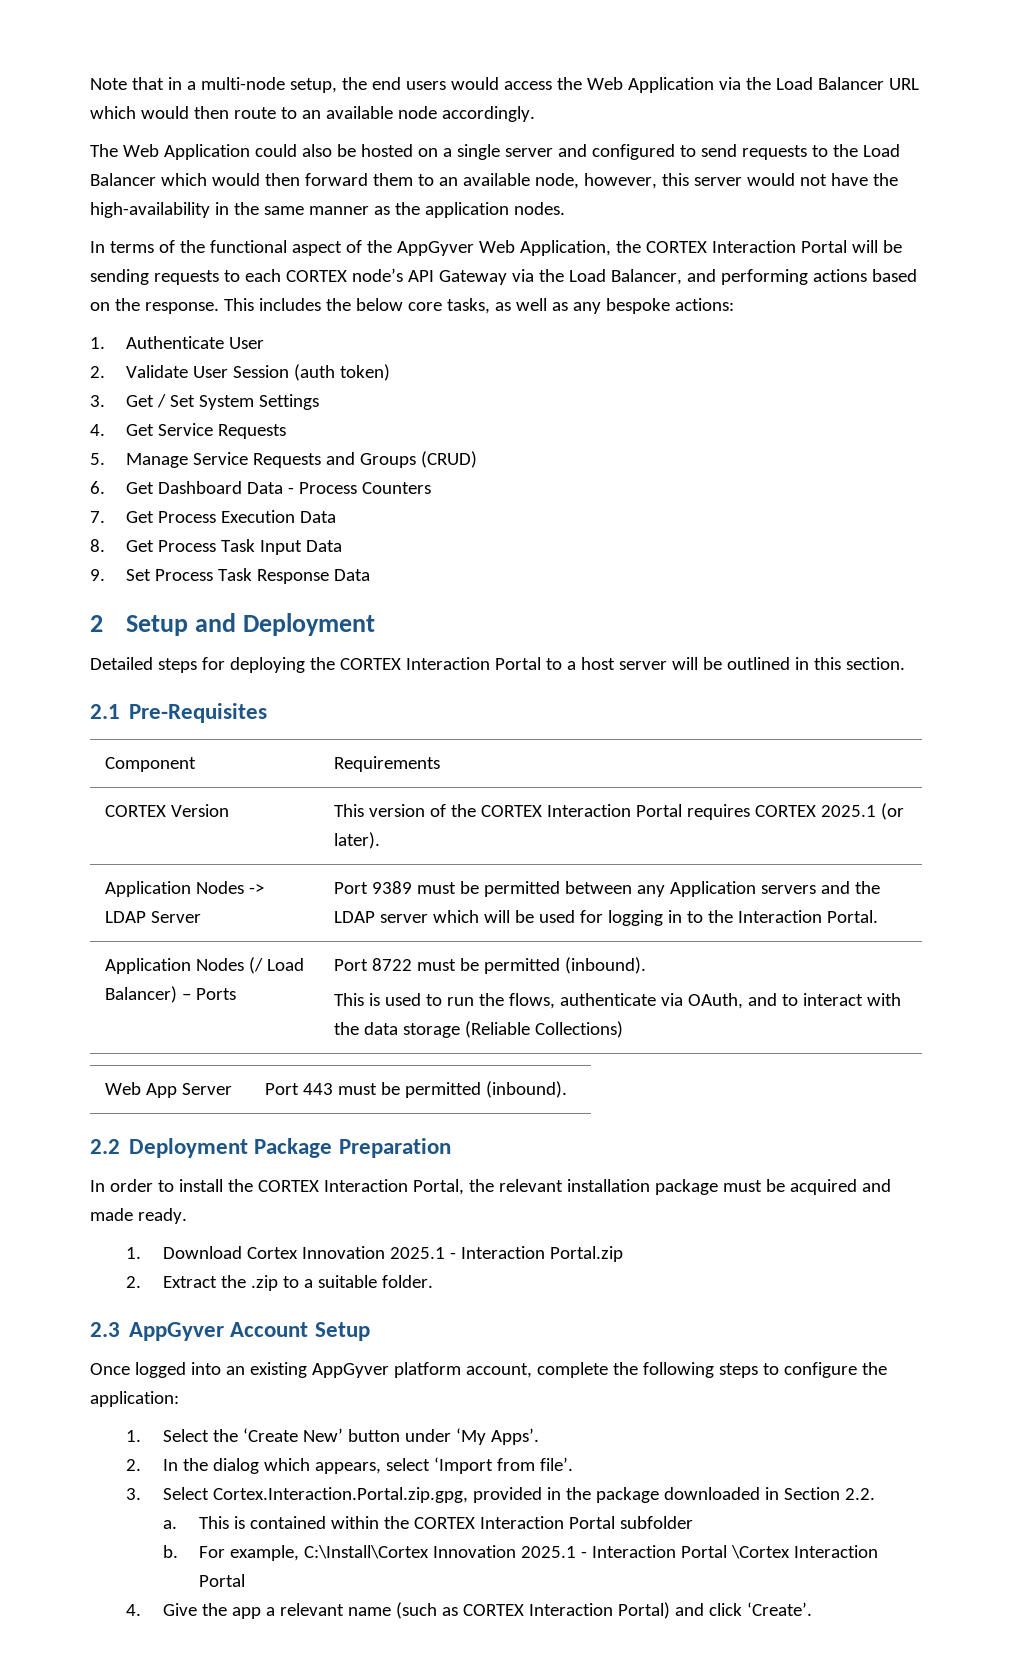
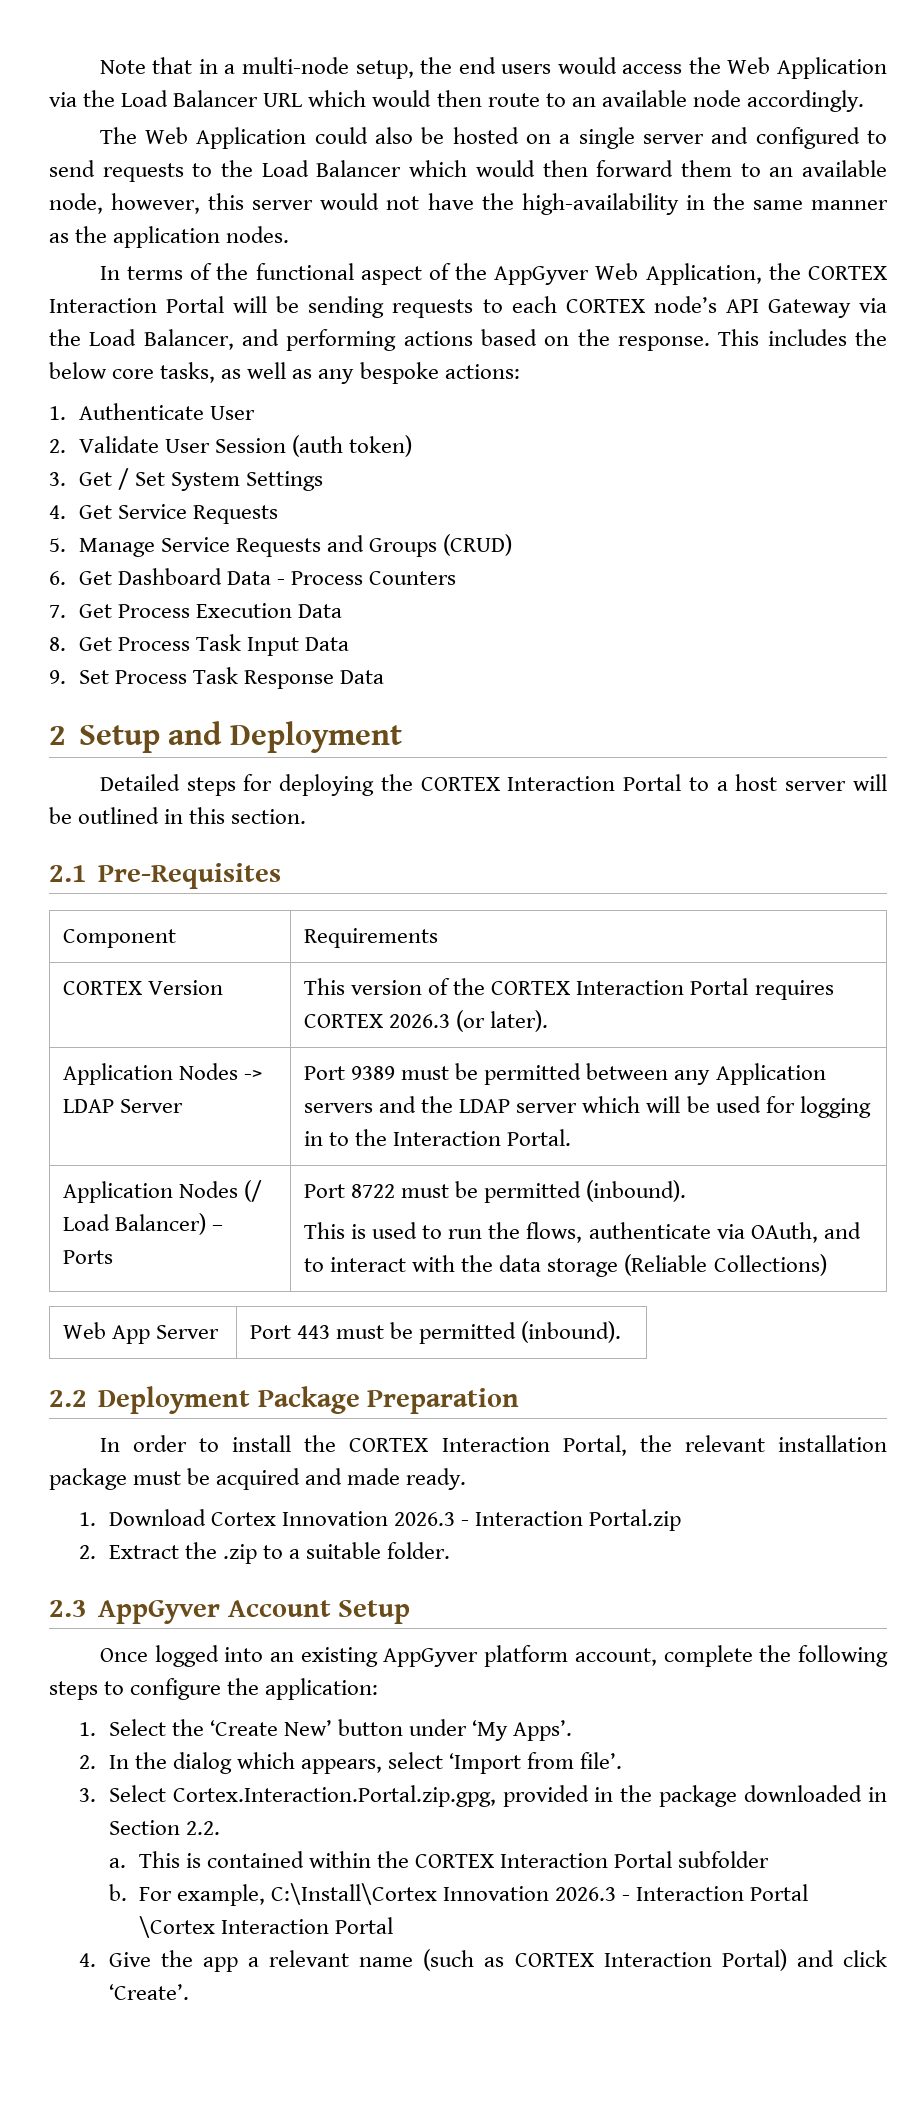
- CORTEX Version | This version of the CORTEX Interaction Portal requires CORTEX 2025.1 (or later).
+ CORTEX Version | This version of the CORTEX Interaction Portal requires CORTEX 2026.3 (or later).
- 1. Download Cortex Innovation 2025.1 - Interaction Portal.zip
+ 1. Download Cortex Innovation 2026.3 - Interaction Portal.zip
- For example, C:\Install\Cortex Innovation 2025.1 - Interaction Portal \Cortex Interaction Portal
+ For example, C:\Install\Cortex Innovation 2026.3 - Interaction Portal \Cortex Interaction Portal

